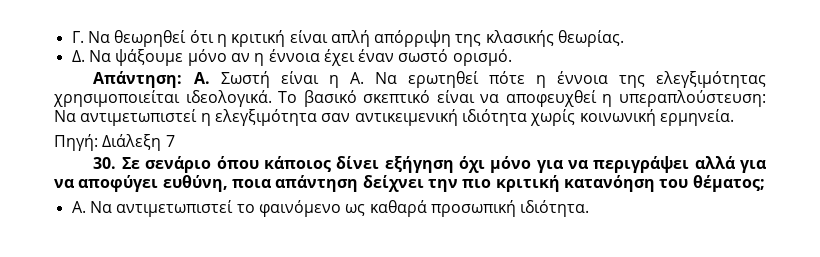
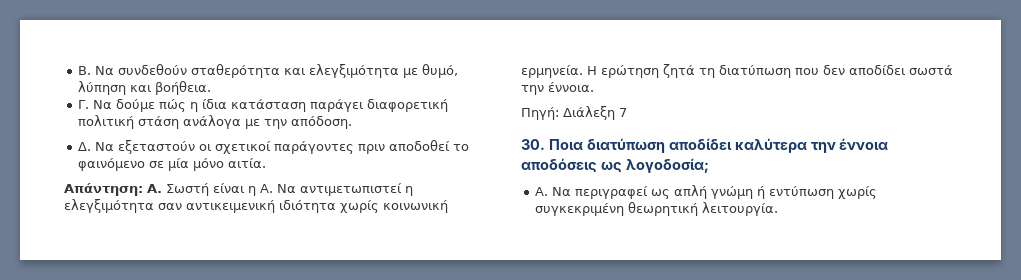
- Γ. Να θεωρηθεί ότι η κριτική είναι απλή απόρριψη της κλασικής θεωρίας.
- Δ. Να ψάξουμε μόνο αν η έννοια έχει έναν σωστό ορισμό.
+ Β. Να συνδεθούν σταθερότητα και ελεγξιμότητα με θυμό, λύπηση και βοήθεια.
+ Γ. Να δούμε πώς η ίδια κατάσταση παράγει διαφορετική πολιτική στάση ανάλογα με την απόδοση.
+ Δ. Να εξεταστούν οι σχετικοί παράγοντες πριν αποδοθεί το φαινόμενο σε μία μόνο αιτία.
- Απάντηση: Α. Σωστή είναι η Α. Να ερωτηθεί πότε η έννοια της ελεγξιμότητας χρησιμοποιείται ιδεολογικά. Το βασικό σκεπτικό είναι να αποφευχθεί η υπεραπλούστευση: Να αντιμετωπιστεί η ελεγξιμότητα σαν αντικειμενική ιδιότητα χωρίς κοινωνική ερμηνεία.
+ Απάντηση: Α. Σωστή είναι η Α. Να αντιμετωπιστεί η ελεγξιμότητα σαν αντικειμενική ιδιότητα χωρίς κοινωνική ερμηνεία. Η ερώτηση ζητά τη διατύπωση που δεν αποδίδει σωστά την έννοια.
  Πηγή: Διάλεξη 7
- 30. Σε σενάριο όπου κάποιος δίνει εξήγηση όχι μόνο για να περιγράψει αλλά για να αποφύγει ευθύνη, ποια απάντηση δείχνει την πιο κριτική κατανόηση του θέματος;
- Α. Να αντιμετωπιστεί το φαινόμενο ως καθαρά προσωπική ιδιότητα.
+ 30. Ποια διατύπωση αποδίδει καλύτερα την έννοια αποδόσεις ως λογοδοσία;
+ Α. Να περιγραφεί ως απλή γνώμη ή εντύπωση χωρίς συγκεκριμένη θεωρητική λειτουργία.

